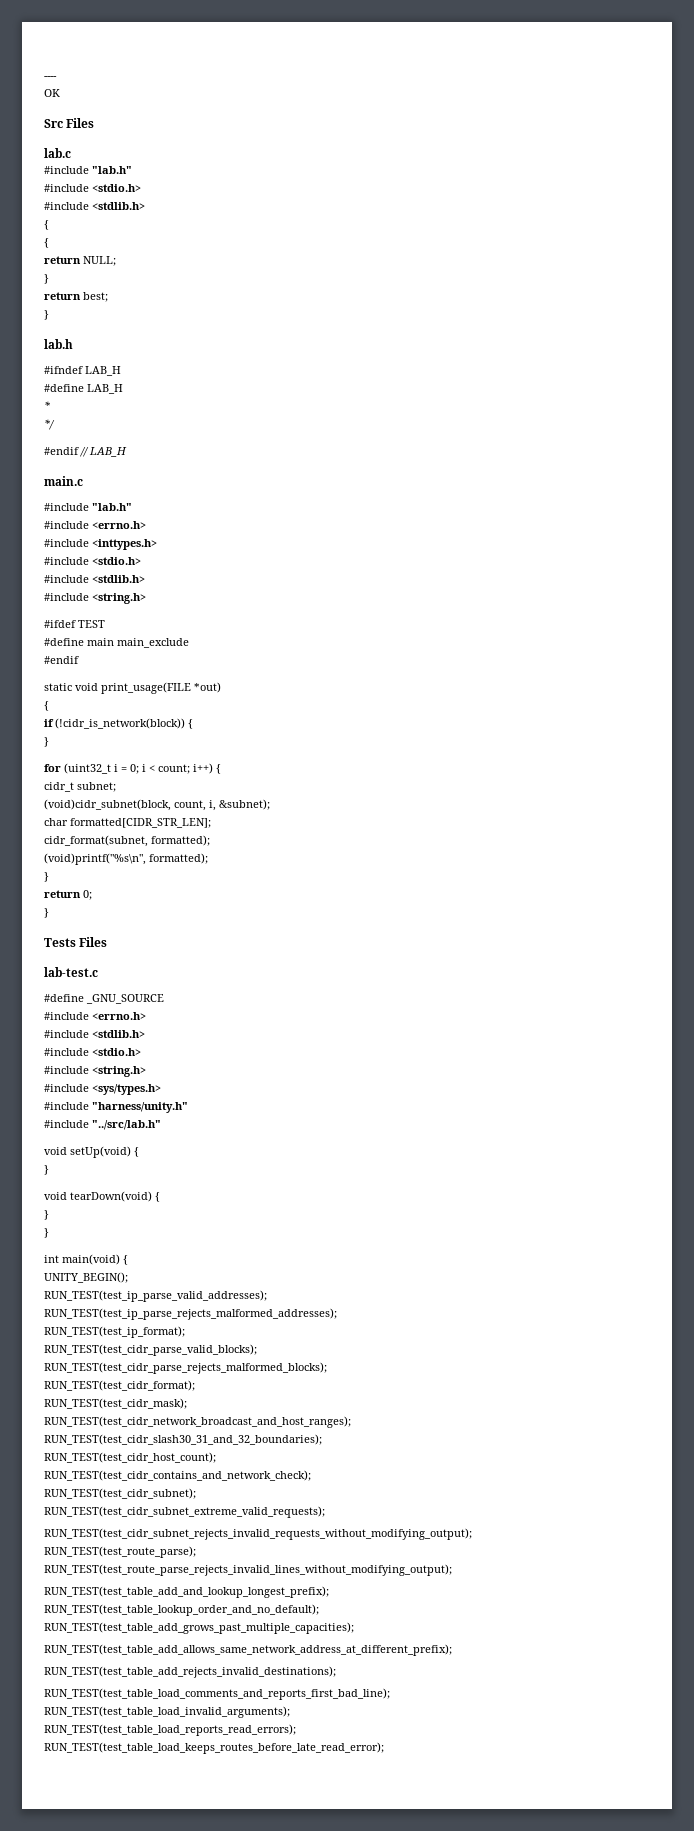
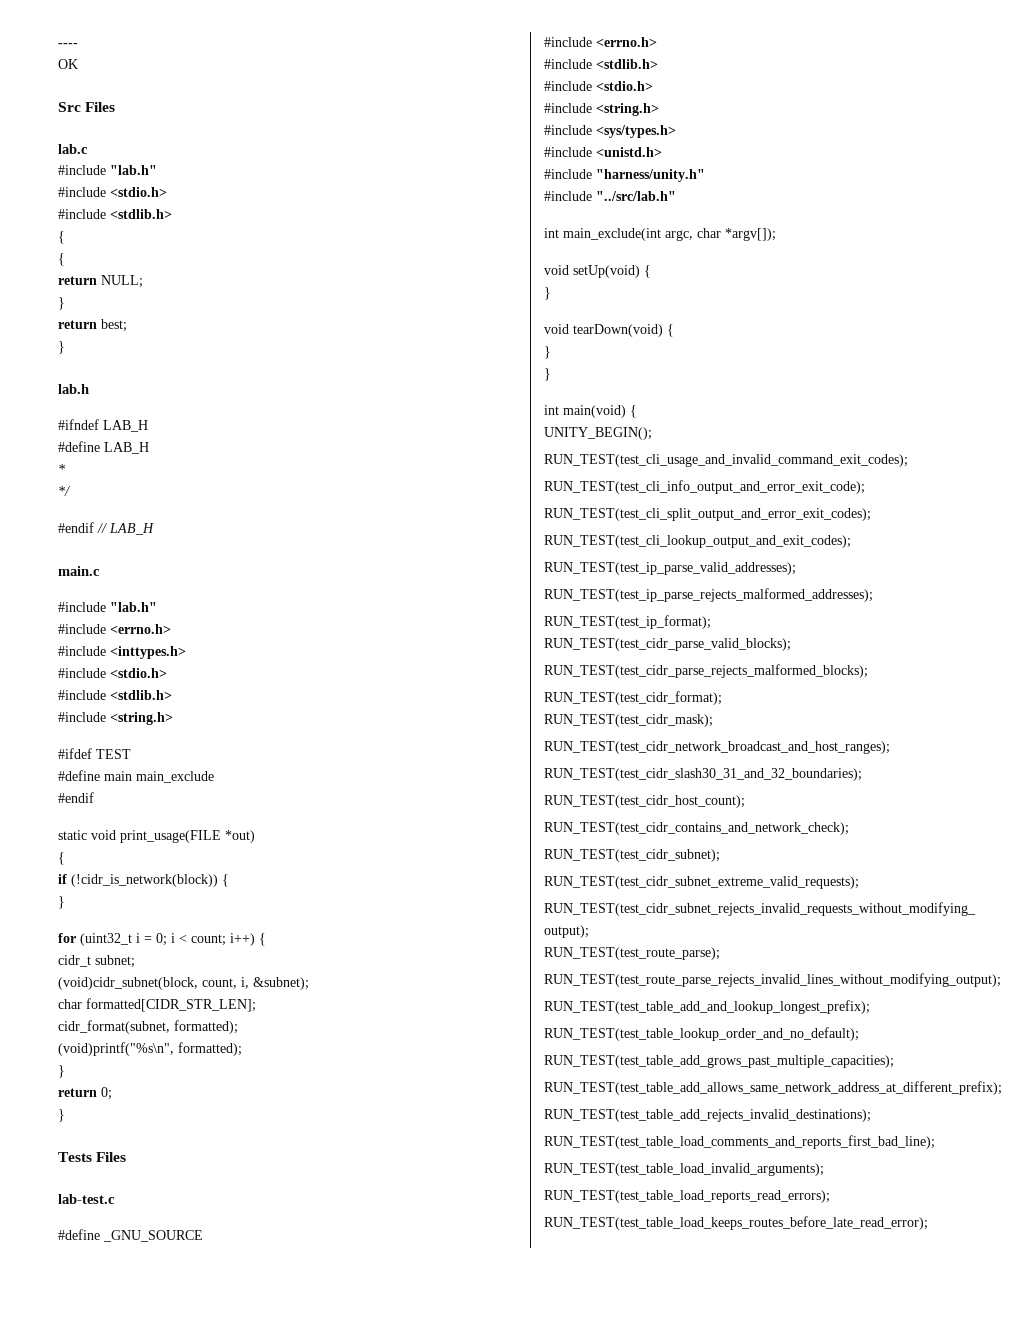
+ #include <unistd.h>
+ int main_exclude(int argc, char *argv[]);
+ RUN_TEST(test_cli_usage_and_invalid_command_exit_codes);
+ RUN_TEST(test_cli_info_output_and_error_exit_code);
+ RUN_TEST(test_cli_split_output_and_error_exit_codes);
+ RUN_TEST(test_cli_lookup_output_and_exit_codes);

